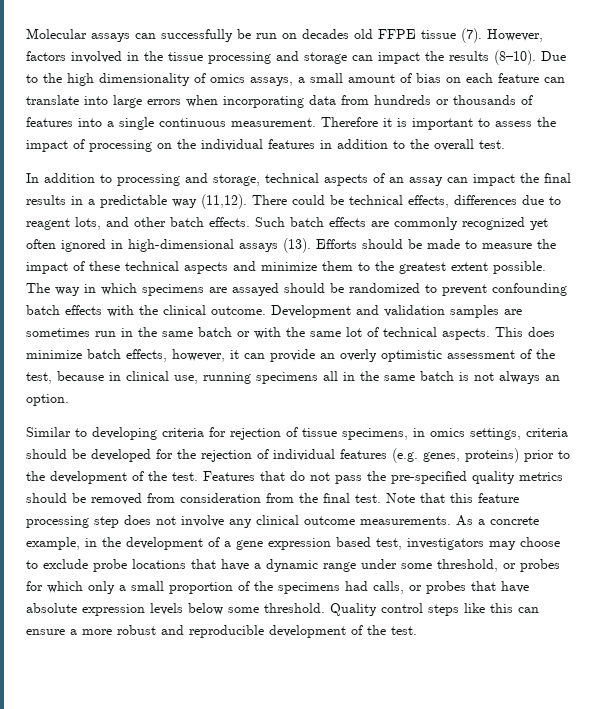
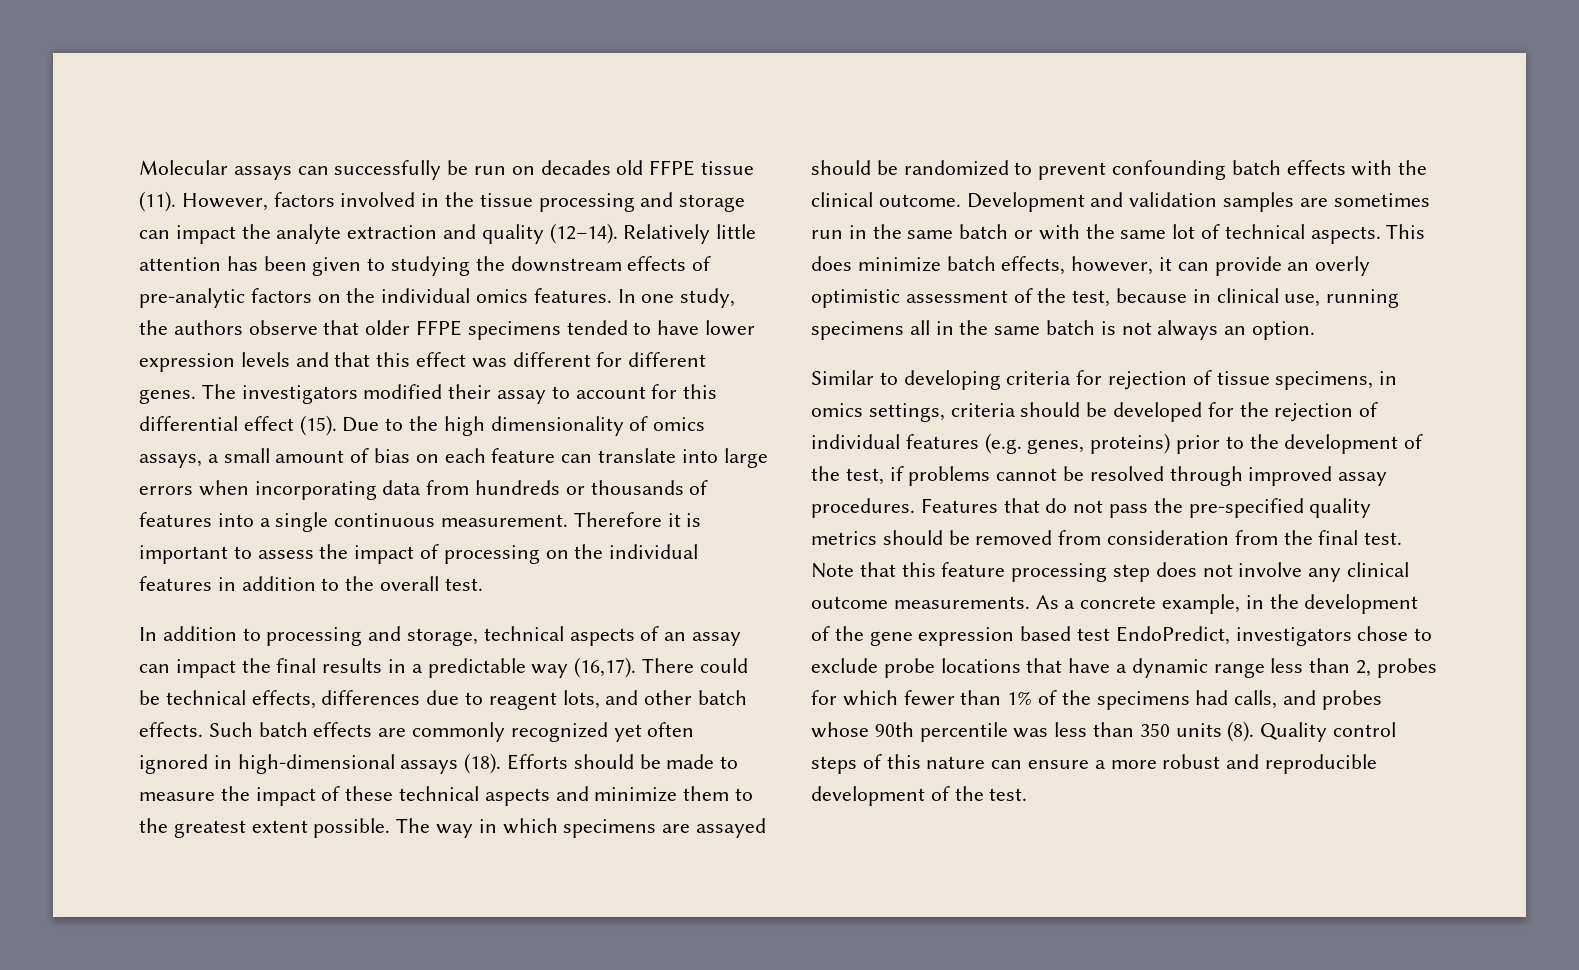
- Molecular assays can successfully be run on decades old FFPE tissue (7).
+ Molecular assays can successfully be run on decades old FFPE tissue (11).
- However, factors involved in the tissue processing and storage can impact the results (8–10).
+ However, factors involved in the tissue processing and storage can impact the analyte extraction and quality (12–14). Relatively little attention has been given to studying the downstream effects of pre-analytic factors on the individual omics features. In one study, the authors observe that older FFPE specimens tended to have lower expression levels and that this effect was different for different genes. The investigators modified their assay to account for this differential effect (15).
- In addition to processing and storage, technical aspects of an assay can impact the final results in a predictable way (11,12).
+ In addition to processing and storage, technical aspects of an assay can impact the final results in a predictable way (16,17).
- Such batch effects are commonly recognized yet often ignored in high-dimensional assays (13).
+ Such batch effects are commonly recognized yet often ignored in high-dimensional assays (18).
- Similar to developing criteria for rejection of tissue specimens, in omics settings, criteria should be developed for the rejection of individual features (e.g. genes, proteins) prior to the development of the test.
+ Similar to developing criteria for rejection of tissue specimens, in omics settings, criteria should be developed for the rejection of individual features (e.g. genes, proteins) prior to the development of the test, if problems cannot be resolved through improved assay procedures.
- As a concrete example, in the development of a gene expression based test, investigators may choose to exclude probe locations that have a dynamic range under some threshold, or probes for which only a small proportion of the specimens had calls, or probes that have absolute expression levels below some threshold. Quality control steps like this can ensure a more robust and reproducible development of the test.
+ As a concrete example, in the development of the gene expression based test EndoPredict, investigators chose to exclude probe locations that have a dynamic range less than 2, probes for which fewer than 1% of the specimens had calls, and probes whose 90th percentile was less than 350 units (8). Quality control steps of this nature can ensure a more robust and reproducible development of the test.

